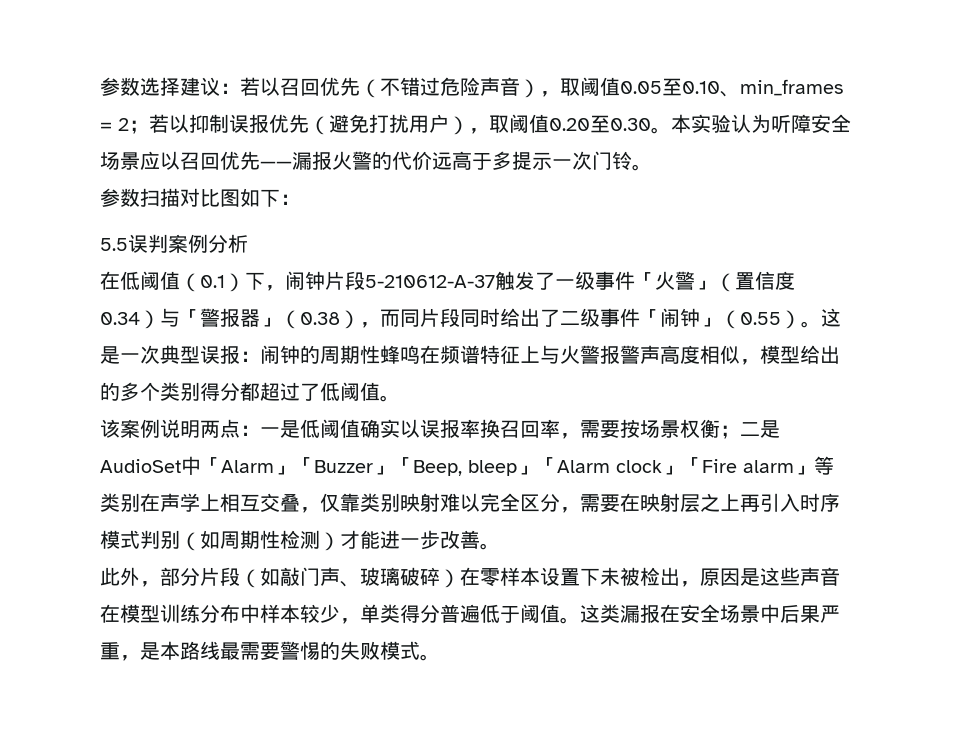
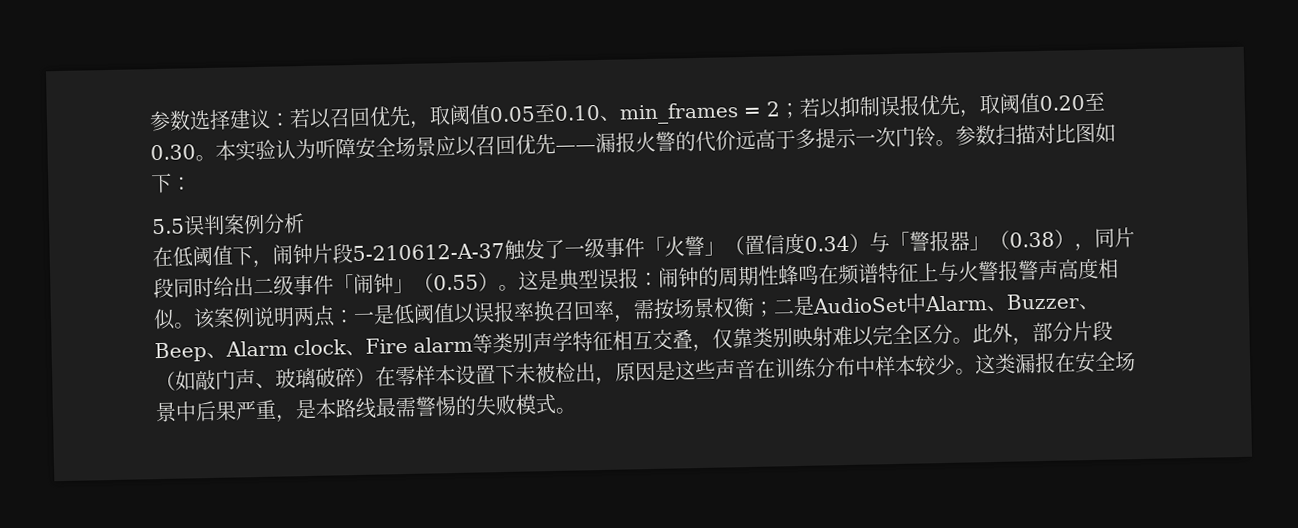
- 参数选择建议：若以召回优先（不错过危险声音），取阈值0.05至0.10、min_frames = 2；若以抑制误报优先（避免打扰用户），取阈值0.20至0.30。
+ 参数选择建议：若以召回优先，取阈值0.05至0.10、min_frames = 2；若以抑制误报优先，取阈值0.20至0.30。
- 本实验认为听障安全场景应以召回优先——漏报火警的代价远高于多提示一次门铃。
- 参数扫描对比图如下：
+ 本实验认为听障安全场景应以召回优先——漏报火警的代价远高于多提示一次门铃。参数扫描对比图如下：
- 在低阈值（0.1）下，闹钟片段5-210612-A-37触发了一级事件「火警」（置信度0.34）与「警报器」（0.38），而同片段同时给出了二级事件「闹钟」（0.55）。
+ 在低阈值下，闹钟片段5-210612-A-37触发了一级事件「火警」（置信度0.34）与「警报器」（0.38），同片段同时给出二级事件「闹钟」（0.55）。
- 这是一次典型误报：
+ 这是典型误报：
- 闹钟的周期性蜂鸣在频谱特征上与火警报警声高度相似，模型给出的多个类别得分都超过了低阈值。
- 该案例说明两点：
+ 闹钟的周期性蜂鸣在频谱特征上与火警报警声高度相似。该案例说明两点：
- 一是低阈值确实以误报率换召回率，需要按场景权衡；
+ 一是低阈值以误报率换召回率，需按场景权衡；
- 二是AudioSet中「Alarm」「Buzzer」「Beep, bleep」「Alarm clock」「Fire alarm」等类别在声学上相互交叠，仅靠类别映射难以完全区分，需要在映射层之上再引入时序模式判别（如周期性检测）才能进一步改善。
- 此外，部分片段（如敲门声、玻璃破碎）在零样本设置下未被检出，原因是这些声音在模型训练分布中样本较少，单类得分普遍低于阈值。
+ 二是AudioSet中Alarm、Buzzer、Beep、Alarm clock、Fire alarm等类别声学特征相互交叠，仅靠类别映射难以完全区分。此外，部分片段（如敲门声、玻璃破碎）在零样本设置下未被检出，原因是这些声音在训练分布中样本较少。
- 这类漏报在安全场景中后果严重，是本路线最需要警惕的失败模式。
+ 这类漏报在安全场景中后果严重，是本路线最需警惕的失败模式。

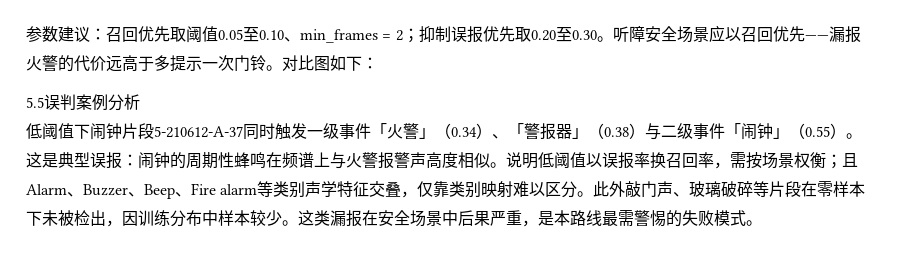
- 参数选择建议：若以召回优先，取阈值0.05至0.10、min_frames = 2；若以抑制误报优先，取阈值0.20至0.30。
+ 参数建议：召回优先取阈值0.05至0.10、min_frames = 2；抑制误报优先取0.20至0.30。
- 本实验认为听障安全场景应以召回优先——漏报火警的代价远高于多提示一次门铃。
+ 听障安全场景应以召回优先——漏报火警的代价远高于多提示一次门铃。
- 参数扫描对比图如下：
+ 对比图如下：
- 在低阈值下，闹钟片段5-210612-A-37触发了一级事件「火警」（置信度0.34）与「警报器」（0.38），同片段同时给出二级事件「闹钟」（0.55）。
+ 低阈值下闹钟片段5-210612-A-37同时触发一级事件「火警」（0.34）、「警报器」（0.38）与二级事件「闹钟」（0.55）。
- 这是典型误报：闹钟的周期性蜂鸣在频谱特征上与火警报警声高度相似。
+ 这是典型误报：闹钟的周期性蜂鸣在频谱上与火警报警声高度相似。
- 该案例说明两点：一是低阈值以误报率换召回率，需按场景权衡；二是AudioSet中Alarm、Buzzer、Beep、Alarm clock、Fire alarm等类别声学特征相互交叠，仅靠类别映射难以完全区分。
+ 说明低阈值以误报率换召回率，需按场景权衡；且Alarm、Buzzer、Beep、Fire alarm等类别声学特征交叠，仅靠类别映射难以区分。
- 此外，部分片段（如敲门声、玻璃破碎）在零样本设置下未被检出，原因是这些声音在训练分布中样本较少。
+ 此外敲门声、玻璃破碎等片段在零样本下未被检出，因训练分布中样本较少。

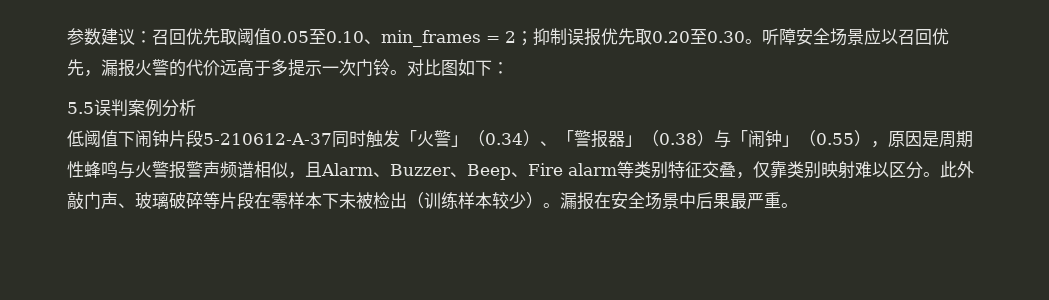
- 听障安全场景应以召回优先——漏报火警的代价远高于多提示一次门铃。
+ 听障安全场景应以召回优先，漏报火警的代价远高于多提示一次门铃。
- 低阈值下闹钟片段5-210612-A-37同时触发一级事件「火警」（0.34）、「警报器」（0.38）与二级事件「闹钟」（0.55）。这是典型误报：闹钟的周期性蜂鸣在频谱上与火警报警声高度相似。说明低阈值以误报率换召回率，需按场景权衡；且Alarm、Buzzer、Beep、Fire alarm等类别声学特征交叠，仅靠类别映射难以区分。
+ 低阈值下闹钟片段5-210612-A-37同时触发「火警」（0.34）、「警报器」（0.38）与「闹钟」（0.55），原因是周期性蜂鸣与火警报警声频谱相似，且Alarm、Buzzer、Beep、Fire alarm等类别特征交叠，仅靠类别映射难以区分。
- 此外敲门声、玻璃破碎等片段在零样本下未被检出，因训练分布中样本较少。这类漏报在安全场景中后果严重，是本路线最需警惕的失败模式。
+ 此外敲门声、玻璃破碎等片段在零样本下未被检出（训练样本较少）。漏报在安全场景中后果最严重。

